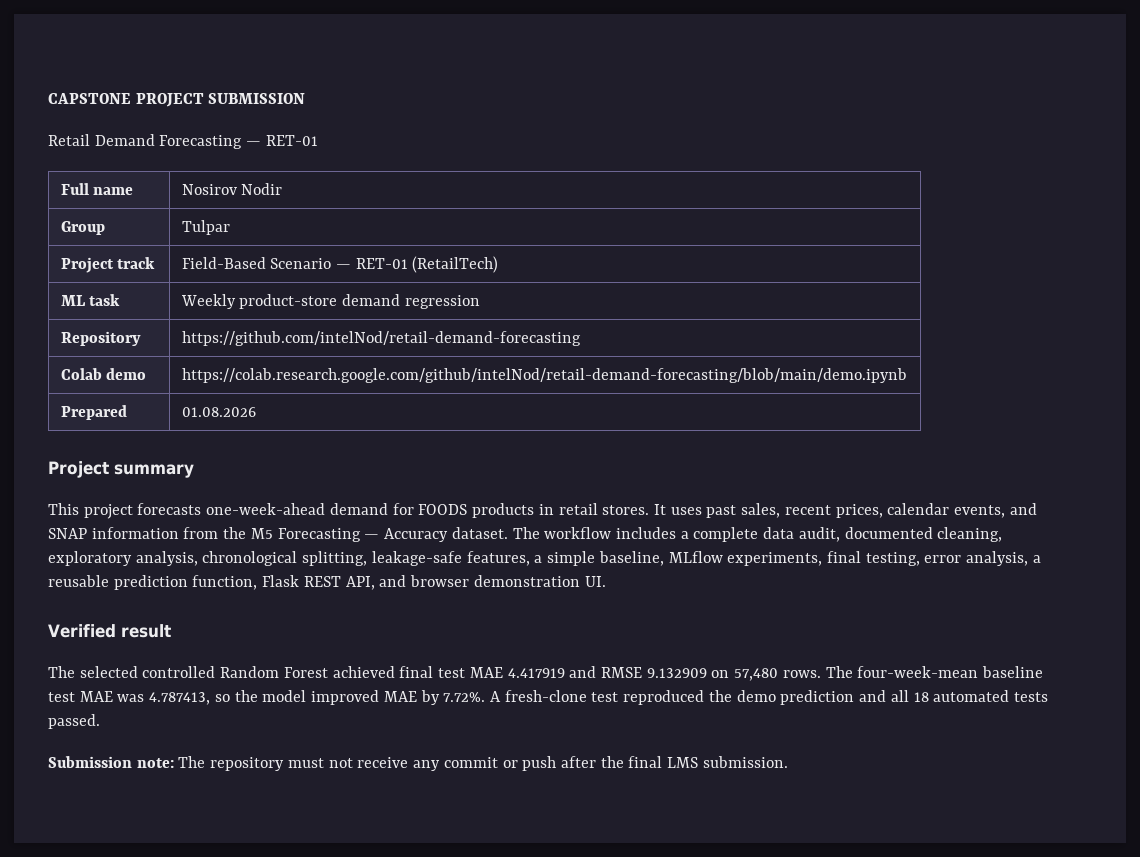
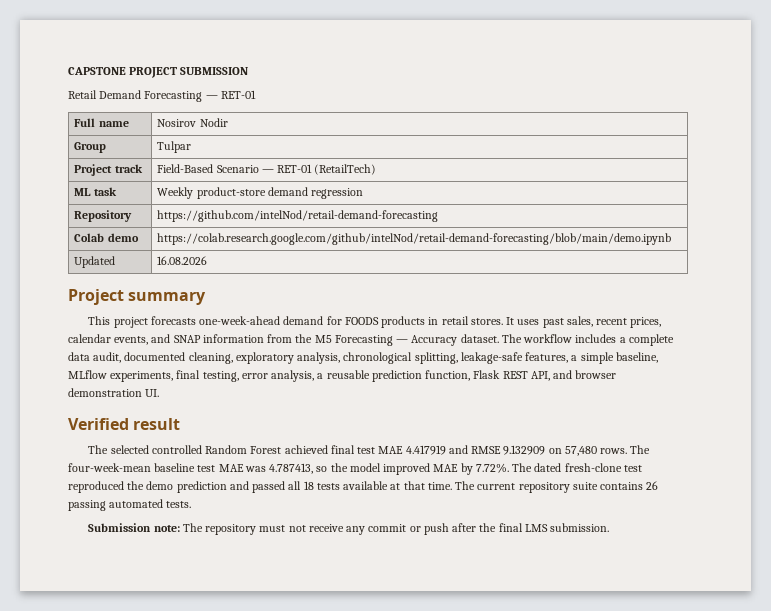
- Prepared | 01.08.2026
+ Updated | 16.08.2026
- The four-week-mean baseline test MAE was 4.787413, so the model improved MAE by 7.72%. A fresh-clone test reproduced the demo prediction and all 18 automated tests passed.
+ The four-week-mean baseline test MAE was 4.787413, so the model improved MAE by 7.72%. The dated fresh-clone test reproduced the demo prediction and passed all 18 tests available at that time. The current repository suite contains 26 passing automated tests.

